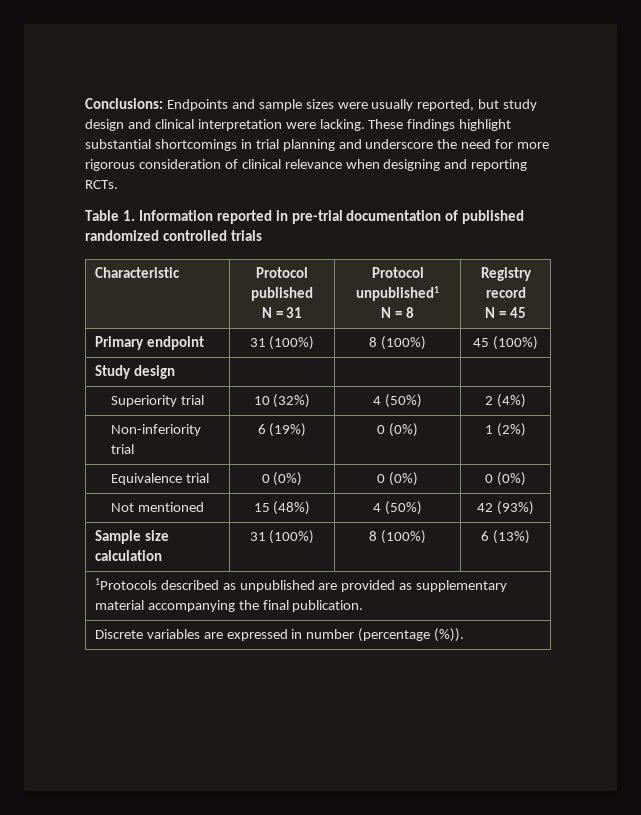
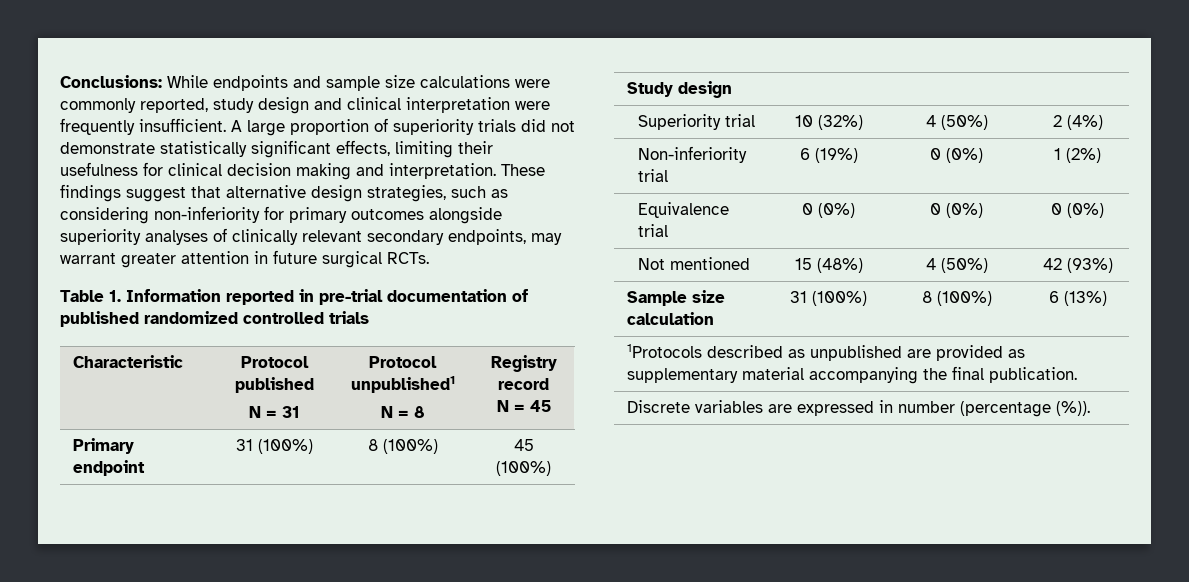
- Conclusions: Endpoints and sample sizes were usually reported, but study design and clinical interpretation were lacking. These findings highlight substantial shortcomings in trial planning and underscore the need for more rigorous consideration of clinical relevance when designing and reporting RCTs.
+ Conclusions: While endpoints and sample size calculations were commonly reported, study design and clinical interpretation were frequently insufficient. A large proportion of superiority trials did not demonstrate statistically significant effects, limiting their usefulness for clinical decision making and interpretation. These findings suggest that alternative design strategies, such as considering non-inferiority for primary outcomes alongside superiority analyses of clinically relevant secondary endpoints, may warrant greater attention in future surgical RCTs.

